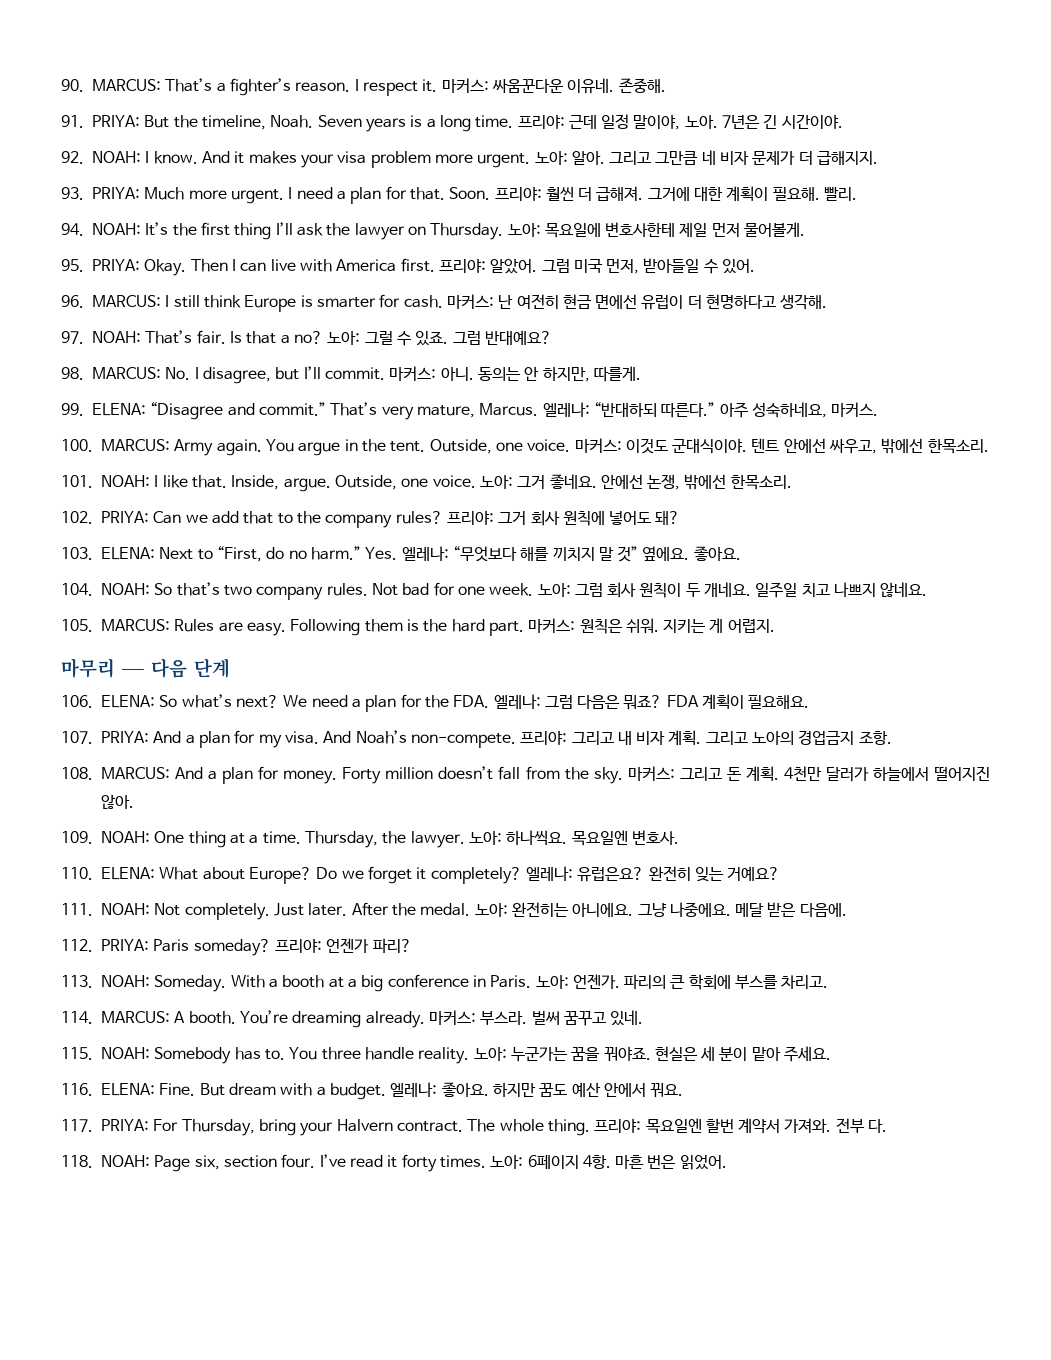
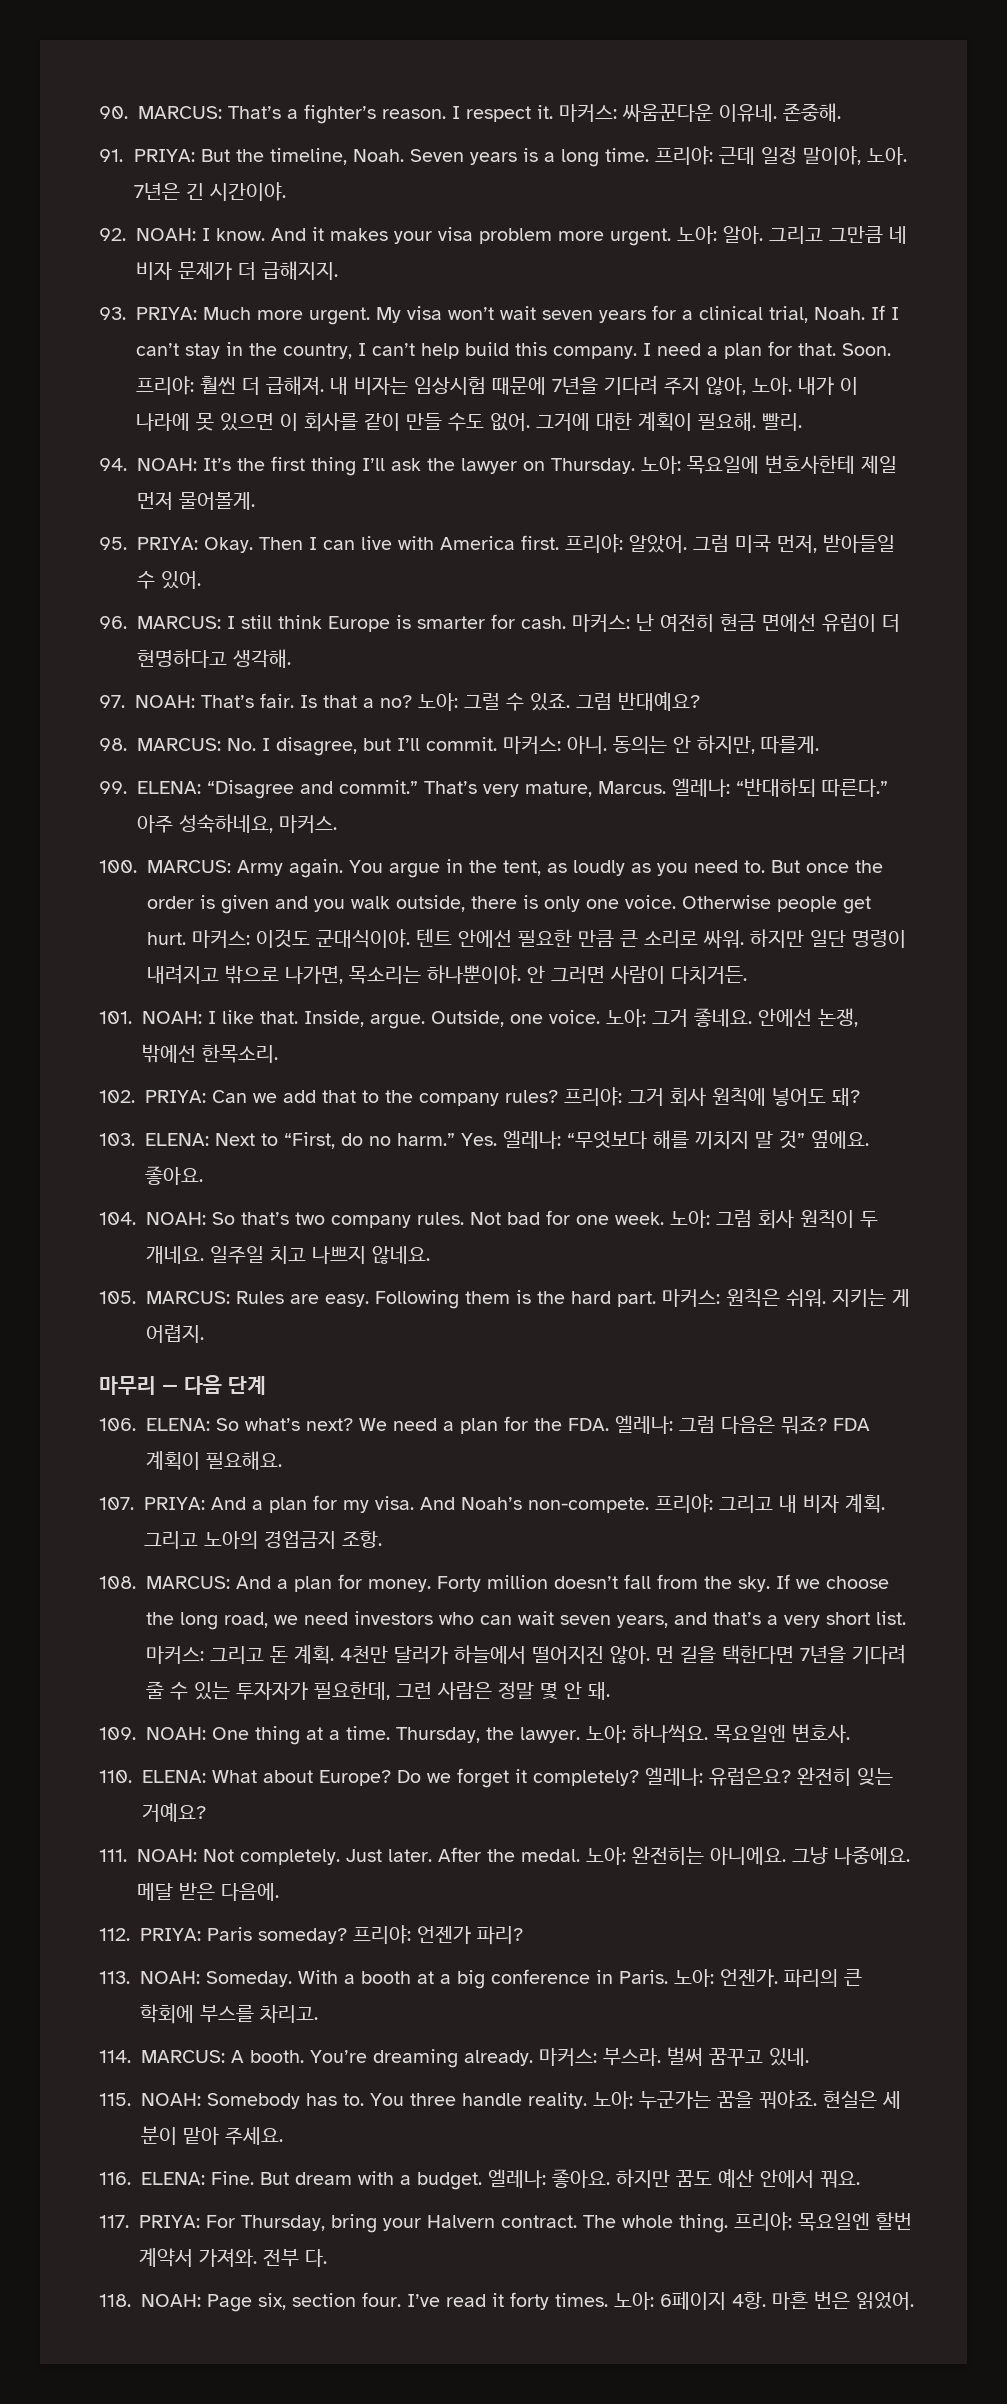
+ My visa won’t wait seven years for a clinical trial, Noah. If I can’t stay in the country, I can’t help build this company.
+ 내 비자는 임상시험 때문에 7년을 기다려 주지 않아, 노아. 내가 이 나라에 못 있으면 이 회사를 같이 만들 수도 없어.
- You argue in the tent. Outside, one voice.
+ You argue in the tent, as loudly as you need to. But once the order is given and you walk outside, there is only one voice. Otherwise people get hurt.
- 텐트 안에선 싸우고, 밖에선 한목소리.
+ 텐트 안에선 필요한 만큼 큰 소리로 싸워. 하지만 일단 명령이 내려지고 밖으로 나가면, 목소리는 하나뿐이야. 안 그러면 사람이 다치거든.
+ If we choose the long road, we need investors who can wait seven years, and that’s a very short list.
+ 먼 길을 택한다면 7년을 기다려 줄 수 있는 투자자가 필요한데, 그런 사람은 정말 몇 안 돼.

